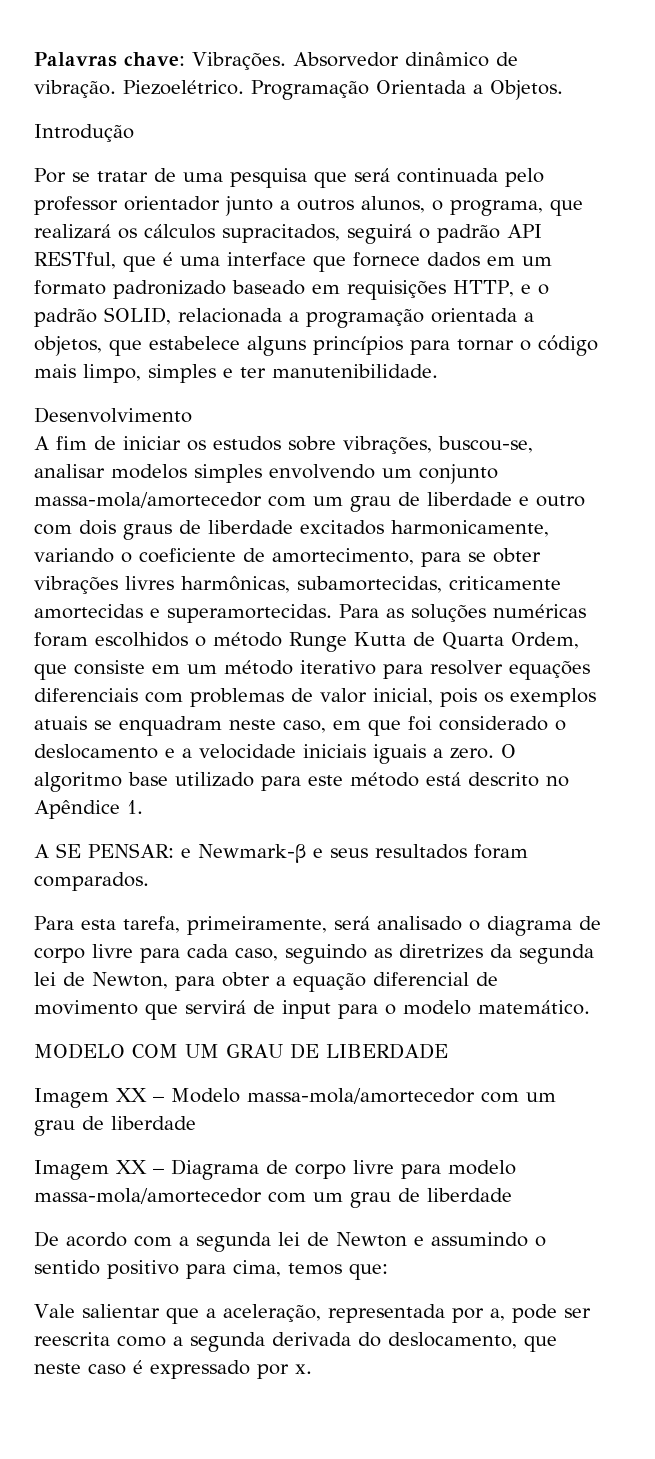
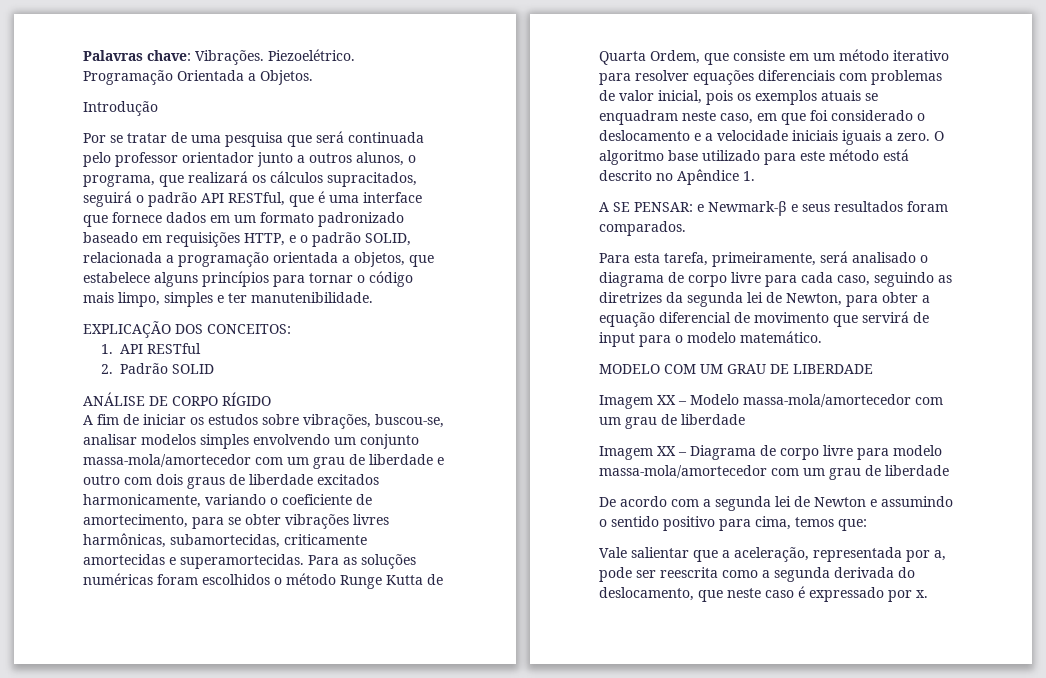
- Absorvedor dinâmico de vibração.
- Desenvolvimento
+ EXPLICAÇÃO DOS CONCEITOS:
+ 1. API RESTful
+ 2. Padrão SOLID
+ ANÁLISE DE CORPO RÍGIDO

